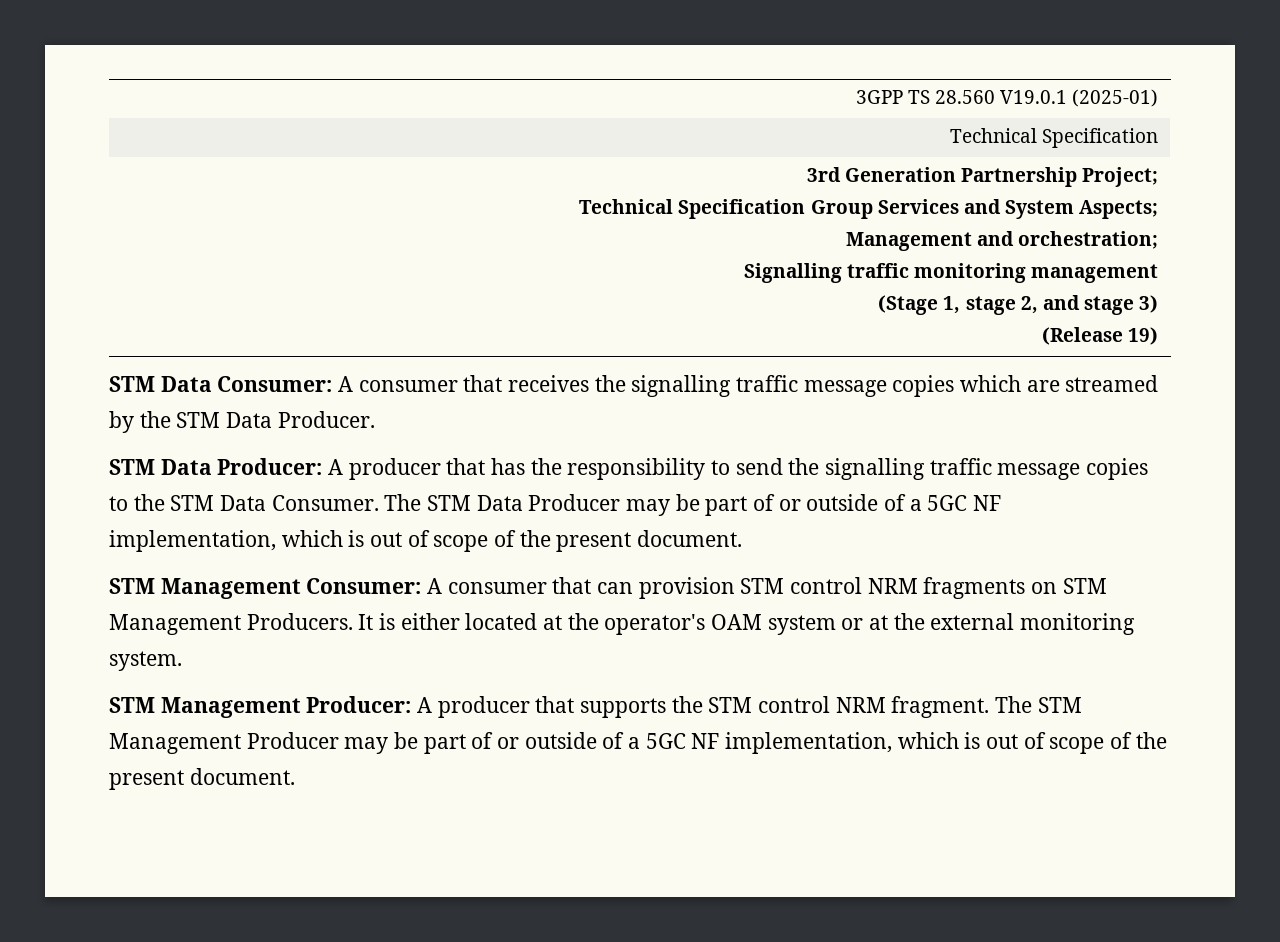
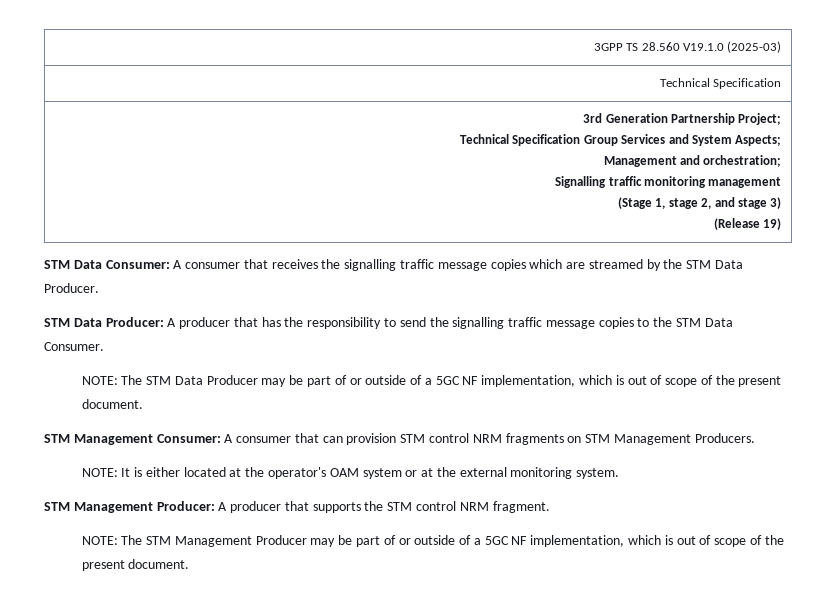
- 3GPP TS 28.560 V19.0.1 (2025-01)
+ 3GPP TS 28.560 V19.1.0 (2025-03)
- STM Data Producer: A producer that has the responsibility to send the signalling traffic message copies to the STM Data Consumer. The STM Data Producer may be part of or outside of a 5GC NF implementation, which is out of scope of the present document.
+ STM Data Producer: A producer that has the responsibility to send the signalling traffic message copies to the STM Data Consumer.
+ NOTE: The STM Data Producer may be part of or outside of a 5GC NF implementation, which is out of scope of the present document.
- STM Management Consumer: A consumer that can provision STM control NRM fragments on STM Management Producers. It is either located at the operator's OAM system or at the external monitoring system.
+ STM Management Consumer: A consumer that can provision STM control NRM fragments on STM Management Producers.
+ NOTE: It is either located at the operator's OAM system or at the external monitoring system.
- STM Management Producer: A producer that supports the STM control NRM fragment. The STM Management Producer may be part of or outside of a 5GC NF implementation, which is out of scope of the present document.
+ STM Management Producer: A producer that supports the STM control NRM fragment.
+ NOTE: The STM Management Producer may be part of or outside of a 5GC NF implementation, which is out of scope of the present document.

